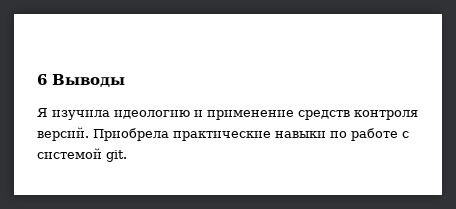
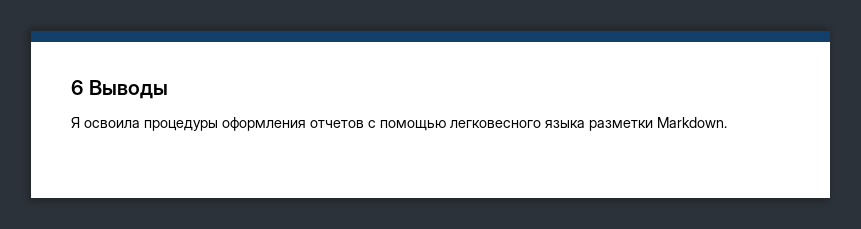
- Я изучила идеологию и применение средств контроля версий. Приобрела практические навыки по работе с системой git.
+ Я освоила процедуры оформления отчетов с помощью легковесного языка разметки Markdown.

